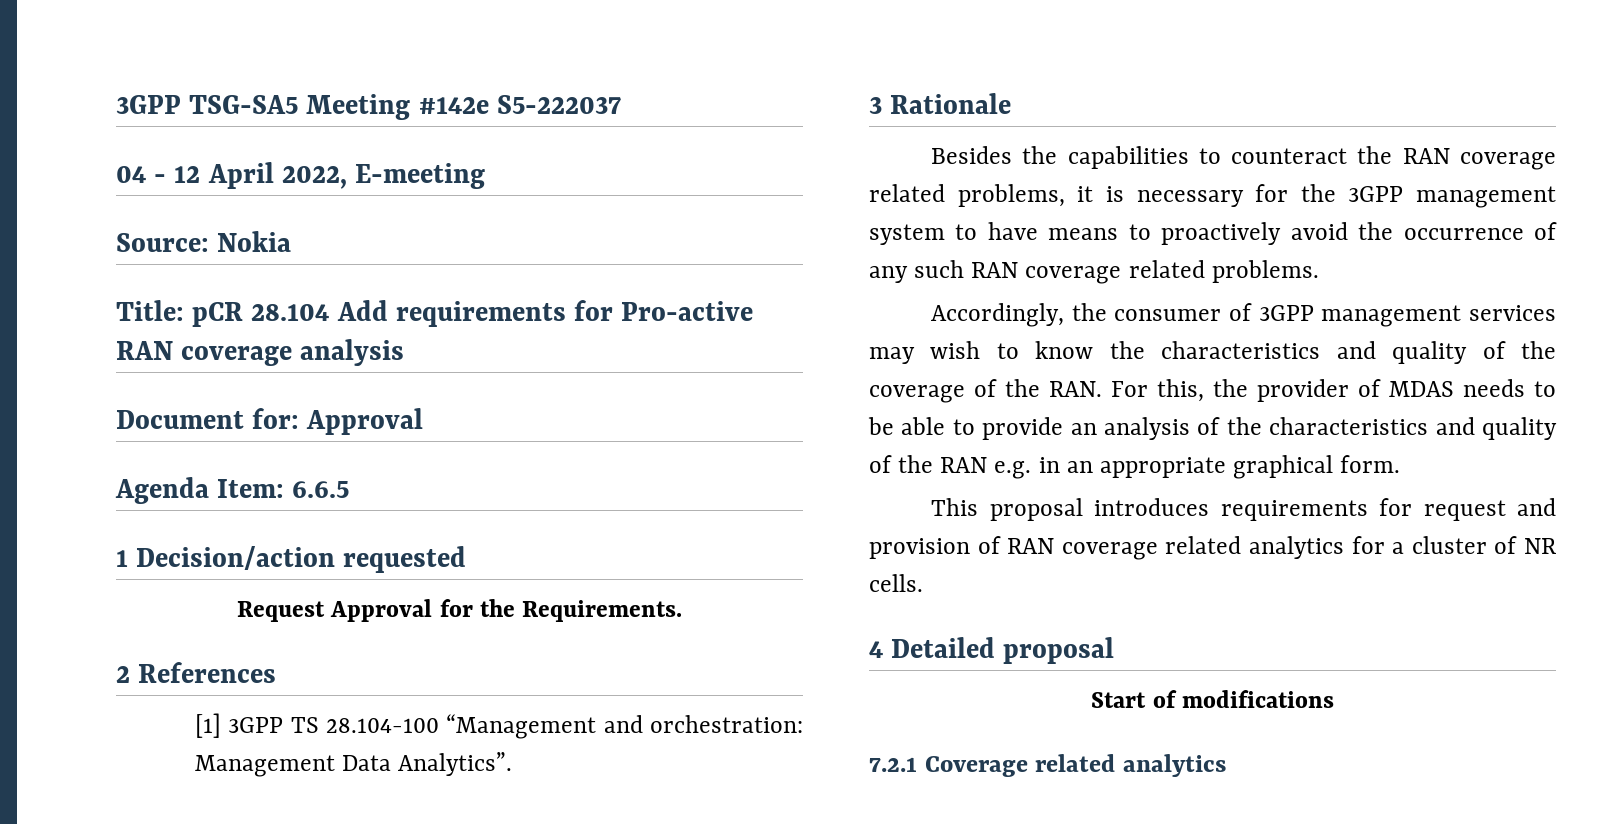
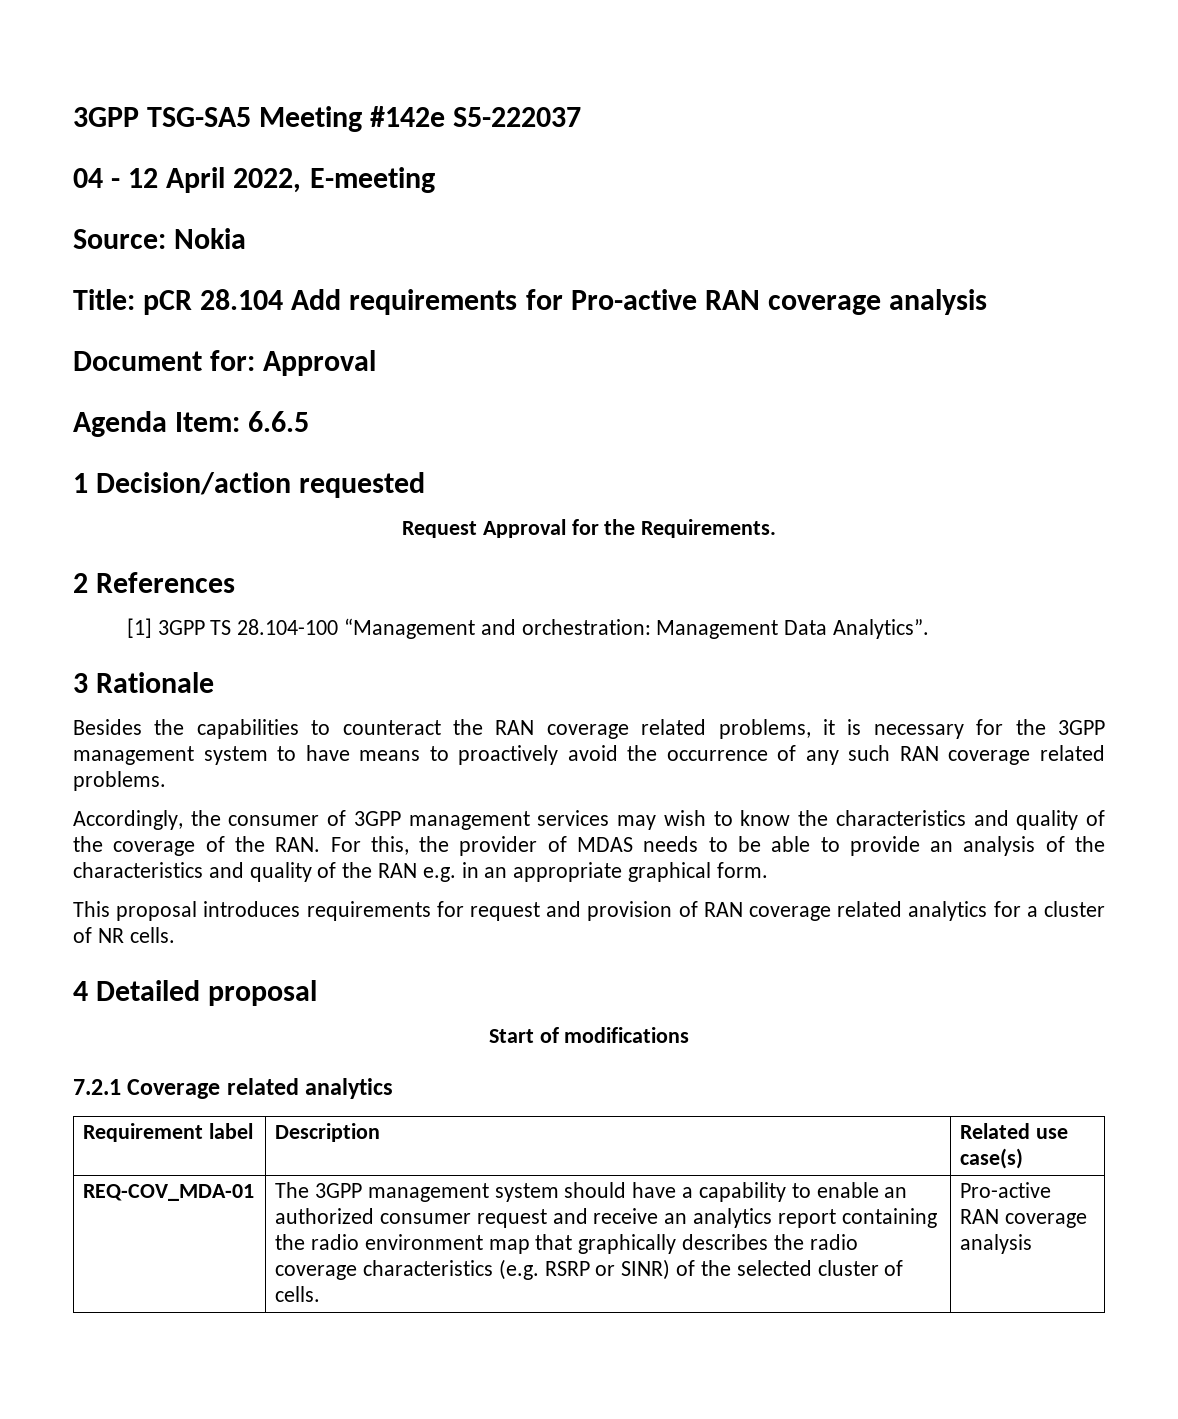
+ Requirement label | Description | Related use case(s)
+ REQ-COV_MDA-01 | The 3GPP management system should have a capability to enable an authorized consumer request and receive an analytics report containing the radio environment map that graphically describes the radio coverage characteristics (e.g. RSRP or SINR) of the selected cluster of cells. | Pro-active RAN coverage analysis

